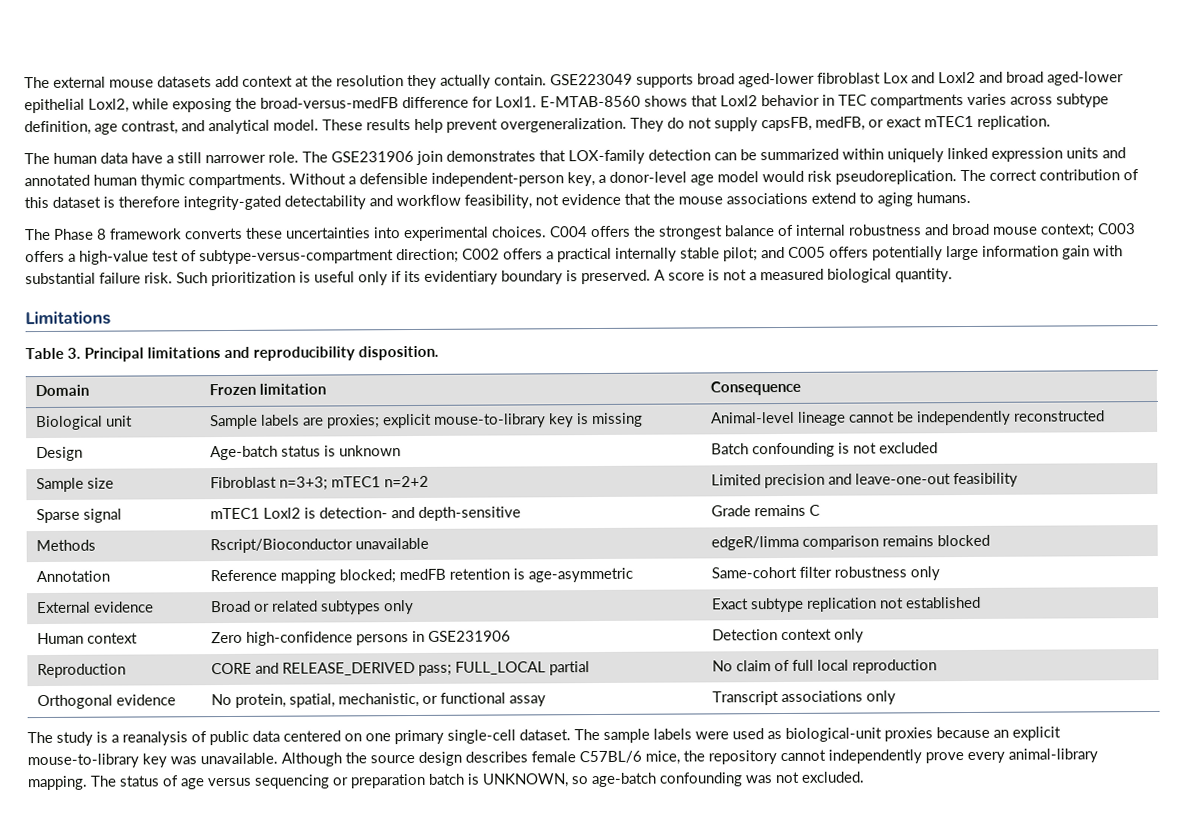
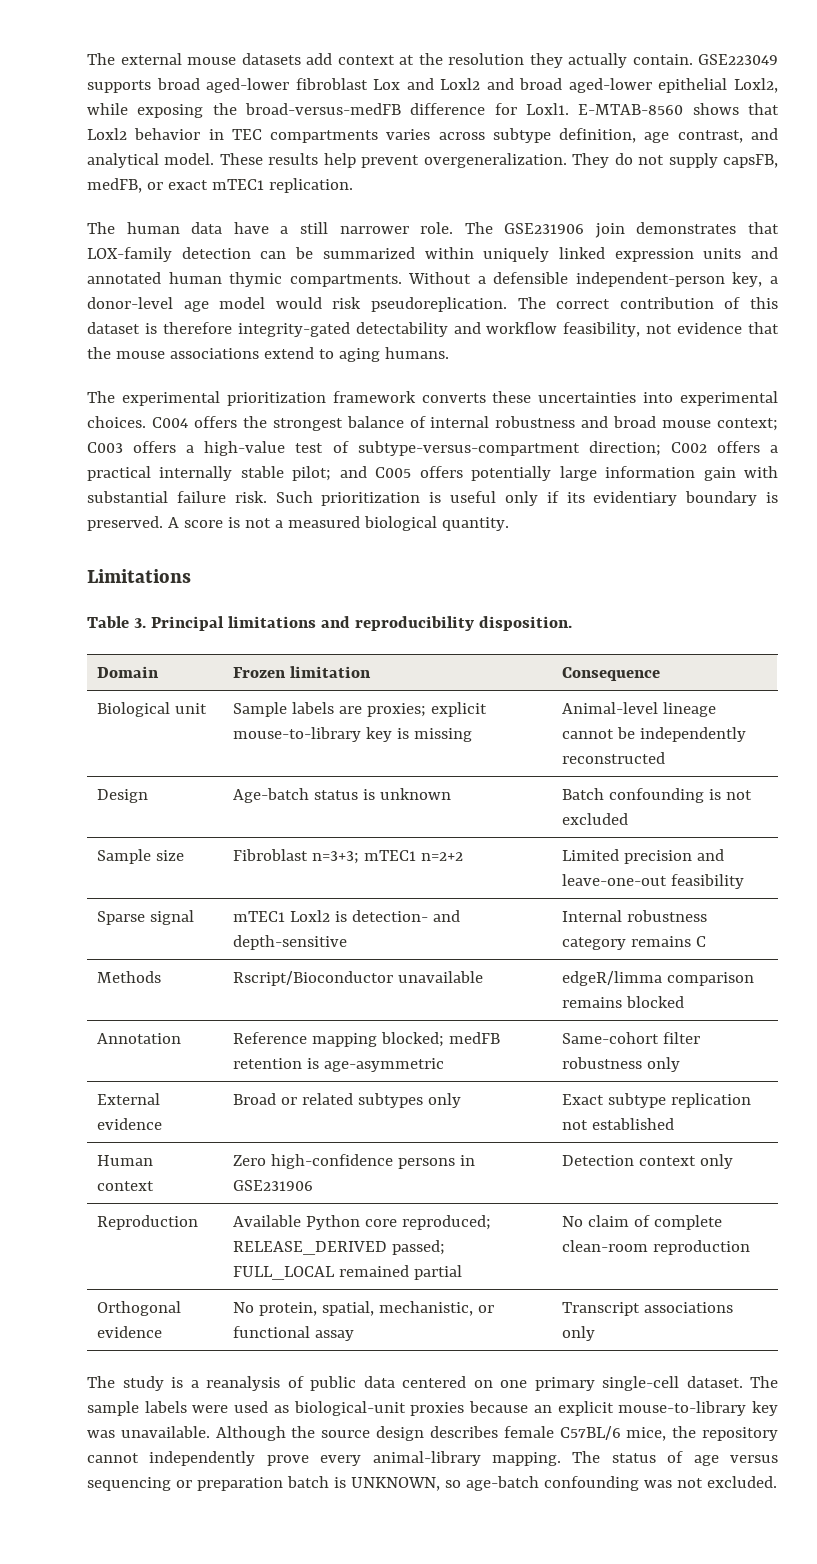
- The Phase 8 framework converts these uncertainties into experimental choices.
+ The experimental prioritization framework converts these uncertainties into experimental choices.
- Sparse signal | mTEC1 Loxl2 is detection- and depth-sensitive | Grade remains C
+ Sparse signal | mTEC1 Loxl2 is detection- and depth-sensitive | Internal robustness category remains C
- Reproduction | CORE and RELEASE_DERIVED pass; FULL_LOCAL partial | No claim of full local reproduction
+ Reproduction | Available Python core reproduced; RELEASE_DERIVED passed; FULL_LOCAL remained partial | No claim of complete clean-room reproduction

